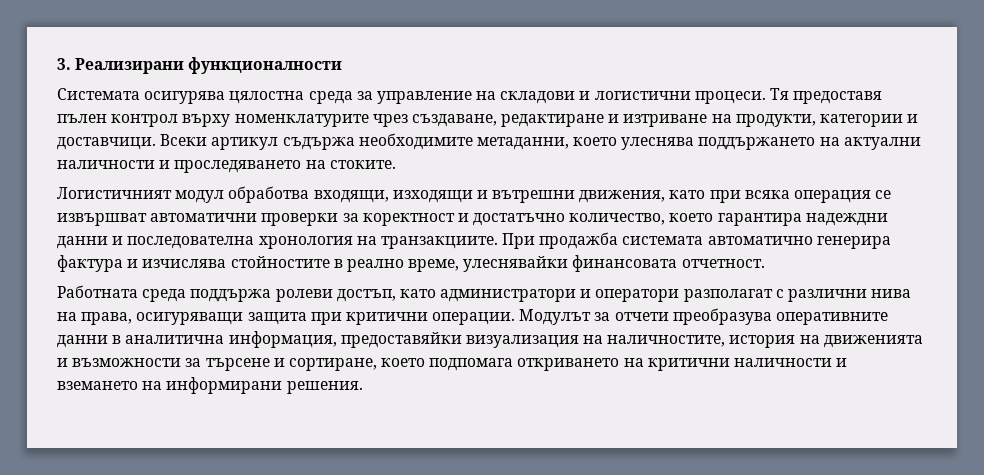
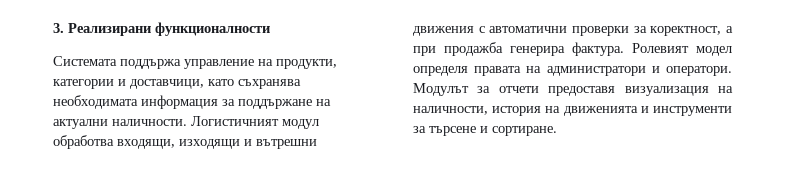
- Системата осигурява цялостна среда за управление на складови и логистични процеси. Тя предоставя пълен контрол върху номенклатурите чрез създаване, редактиране и изтриване на продукти, категории и доставчици. Всеки артикул съдържа необходимите метаданни, което улеснява поддържането на актуални наличности и проследяването на стоките.
- Логистичният модул обработва входящи, изходящи и вътрешни движения, като при всяка операция се извършват автоматични проверки за коректност и достатъчно количество, което гарантира надеждни данни и последователна хронология на транзакциите. При продажба системата автоматично генерира фактура и изчислява стойностите в реално време, улеснявайки финансовата отчетност.
- Работната среда поддържа ролеви достъп, като администратори и оператори разполагат с различни нива на права, осигуряващи защита при критични операции. Модулът за отчети преобразува оперативните данни в аналитична информация, предоставяйки визуализация на наличностите, история на движенията и възможности за търсене и сортиране, което подпомага откриването на критични наличности и вземането на информирани решения.
+ Системата поддържа управление на продукти, категории и доставчици, като съхранява необходимата информация за поддържане на актуални наличности. Логистичният модул обработва входящи, изходящи и вътрешни движения с автоматични проверки за коректност, а при продажба генерира фактура. Ролевият модел определя правата на администратори и оператори. Модулът за отчети предоставя визуализация на наличности, история на движенията и инструменти за търсене и сортиране.

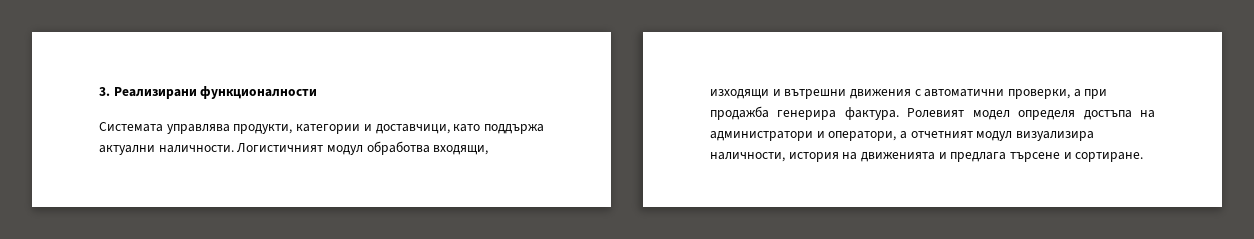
- Системата поддържа управление на продукти, категории и доставчици, като съхранява необходимата информация за поддържане на актуални наличности.
+ Системата управлява продукти, категории и доставчици, като поддържа актуални наличности.
- Логистичният модул обработва входящи, изходящи и вътрешни движения с автоматични проверки за коректност, а при продажба генерира фактура.
+ Логистичният модул обработва входящи, изходящи и вътрешни движения с автоматични проверки, а при продажба генерира фактура.
- Ролевият модел определя правата на администратори и оператори. Модулът за отчети предоставя визуализация на наличности, история на движенията и инструменти за търсене и сортиране.
+ Ролевият модел определя достъпа на администратори и оператори, а отчетният модул визуализира наличности, история на движенията и предлага търсене и сортиране.

